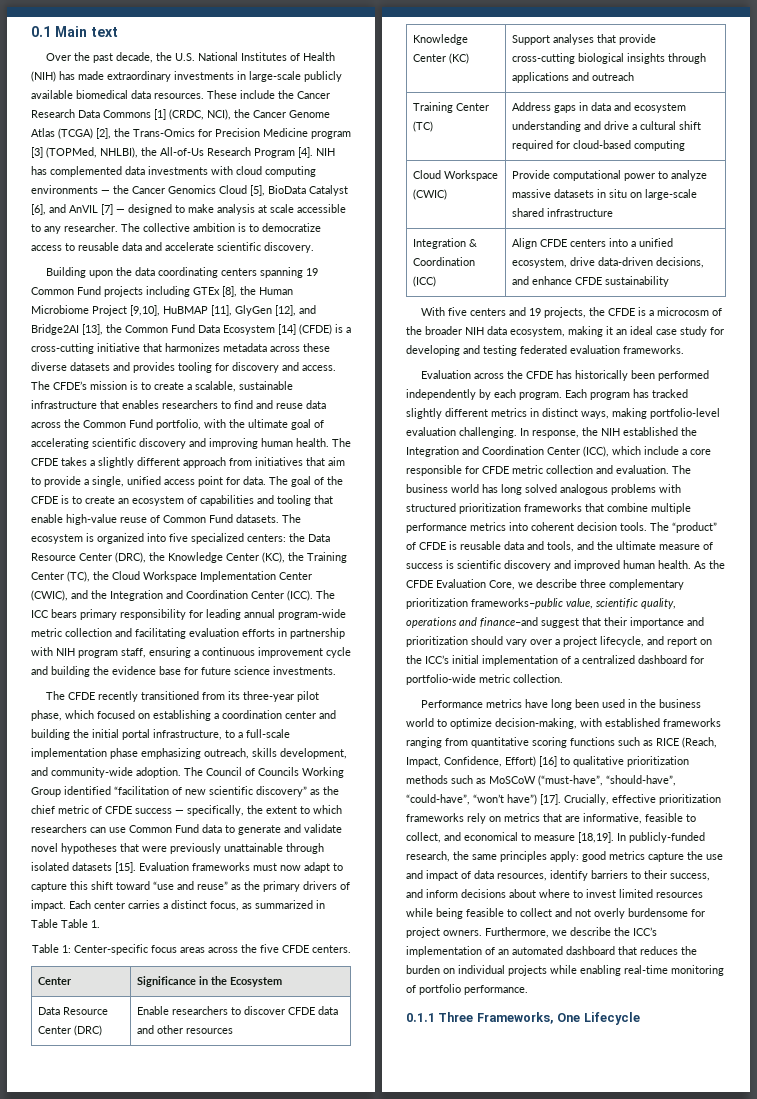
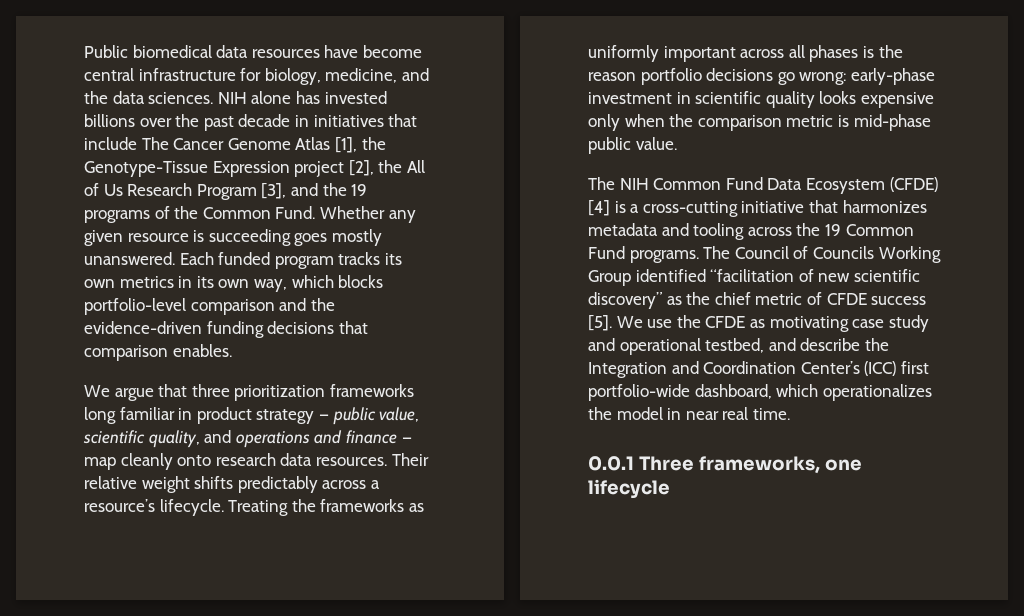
- 0.1 Main text
- Over the past decade, the U.S. National Institutes of Health (NIH) has made extraordinary investments in large-scale publicly available biomedical data resources. These include the Cancer Research Data Commons [1] (CRDC, NCI), the Cancer Genome Atlas (TCGA) [2], the Trans-Omics for Precision Medicine program [3] (TOPMed, NHLBI), the All-of-Us Research Program [4]. NIH has complemented data investments with cloud computing environments — the Cancer Genomics Cloud [5], BioData Catalyst [6], and AnVIL [7] — designed to make analysis at scale accessible to any researcher. The collective ambition is to democratize access to reusable data and accelerate scientific discovery.
- Building upon the data coordinating centers spanning 19 Common Fund projects including GTEx [8], the Human Microbiome Project [9,10], HuBMAP [11], GlyGen [12], and Bridge2AI [13], the Common Fund Data Ecosystem [14] (CFDE) is a cross-cutting initiative that harmonizes metadata across these diverse datasets and provides tooling for discovery and access. The CFDE’s mission is to create a scalable, sustainable infrastructure that enables researchers to find and reuse data across the Common Fund portfolio, with the ultimate goal of accelerating scientific discovery and improving human health. The CFDE takes a slightly different approach from initiatives that aim to provide a single, unified access point for data. The goal of the CFDE is to create an ecosystem of capabilities and tooling that enable high-value reuse of Common Fund datasets. The ecosystem is organized into five specialized centers: the Data Resource Center (DRC), the Knowledge Center (KC), the Training Center (TC), the Cloud Workspace Implementation Center (CWIC), and the Integration and Coordination Center (ICC). The ICC bears primary responsibility for leading annual program-wide metric collection and facilitating evaluation efforts in partnership with NIH program staff, ensuring a continuous improvement cycle and building the evidence base for future science investments.
- The CFDE recently transitioned from its three-year pilot phase, which focused on establishing a coordination center and building the initial portal infrastructure, to a full-scale implementation phase emphasizing outreach, skills development, and community-wide adoption.
+ Public biomedical data resources have become central infrastructure for biology, medicine, and the data sciences. NIH alone has invested billions over the past decade in initiatives that include The Cancer Genome Atlas [1], the Genotype-Tissue Expression project [2], the All of Us Research Program [3], and the 19 programs of the Common Fund. Whether any given resource is succeeding goes mostly unanswered. Each funded program tracks its own metrics in its own way, which blocks portfolio-level comparison and the evidence-driven funding decisions that comparison enables.
+ We argue that three prioritization frameworks long familiar in product strategy — public value, scientific quality, and operations and finance — map cleanly onto research data resources. Their relative weight shifts predictably across a resource’s lifecycle. Treating the frameworks as uniformly important across all phases is the reason portfolio decisions go wrong: early-phase investment in scientific quality looks expensive only when the comparison metric is mid-phase public value.
+ The NIH Common Fund Data Ecosystem (CFDE) [4] is a cross-cutting initiative that harmonizes metadata and tooling across the 19 Common Fund programs.
- The Council of Councils Working Group identified “facilitation of new scientific discovery” as the chief metric of CFDE success — specifically, the extent to which researchers can use Common Fund data to generate and validate novel hypotheses that were previously unattainable through isolated datasets [15]. Evaluation frameworks must now adapt to capture this shift toward “use and reuse” as the primary drivers of impact. Each center carries a distinct focus, as summarized in Table Table 1.
- Table 1: Center-specific focus areas across the five CFDE centers.
- Center | Significance in the Ecosystem
- Data Resource Center (DRC) | Enable researchers to discover CFDE data and other resources
- Knowledge Center (KC) | Support analyses that provide cross-cutting biological insights through applications and outreach
- Training Center (TC) | Address gaps in data and ecosystem understanding and drive a cultural shift required for cloud-based computing
- Cloud Workspace (CWIC) | Provide computational power to analyze massive datasets in situ on large-scale shared infrastructure
- Integration & Coordination (ICC) | Align CFDE centers into a unified ecosystem, drive data-driven decisions, and enhance CFDE sustainability
- With five centers and 19 projects, the CFDE is a microcosm of the broader NIH data ecosystem, making it an ideal case study for developing and testing federated evaluation frameworks.
- Evaluation across the CFDE has historically been performed independently by each program. Each program has tracked slightly different metrics in distinct ways, making portfolio-level evaluation challenging. In response, the NIH established the Integration and Coordination Center (ICC), which include a core responsible for CFDE metric collection and evaluation. The business world has long solved analogous problems with structured prioritization frameworks that combine multiple performance metrics into coherent decision tools. The “product” of CFDE is reusable data and tools, and the ultimate measure of success is scientific discovery and improved human health. As the CFDE Evaluation Core, we describe three complementary prioritization frameworks–public value, scientific quality, operations and finance–and suggest that their importance and prioritization should vary over a project lifecycle, and report on the ICC’s initial implementation of a centralized dashboard for portfolio-wide metric collection.
- Performance metrics have long been used in the business world to optimize decision-making, with established frameworks ranging from quantitative scoring functions such as RICE (Reach, Impact, Confidence, Effort) [16] to qualitative prioritization methods such as MoSCoW (“must-have”, “should-have”, “could-have”, “won’t have”) [17]. Crucially, effective prioritization frameworks rely on metrics that are informative, feasible to collect, and economical to measure [18,19]. In publicly-funded research, the same principles apply: good metrics capture the use and impact of data resources, identify barriers to their success, and inform decisions about where to invest limited resources while being feasible to collect and not overly burdensome for project owners. Furthermore, we describe the ICC’s implementation of an automated dashboard that reduces the burden on individual projects while enabling real-time monitoring of portfolio performance.
- 0.1.1 Three Frameworks, One Lifecycle
+ The Council of Councils Working Group identified “facilitation of new scientific discovery” as the chief metric of CFDE success [5]. We use the CFDE as motivating case study and operational testbed, and describe the Integration and Coordination Center’s (ICC) first portfolio-wide dashboard, which operationalizes the model in near real time.
+ 0.0.1 Three frameworks, one lifecycle

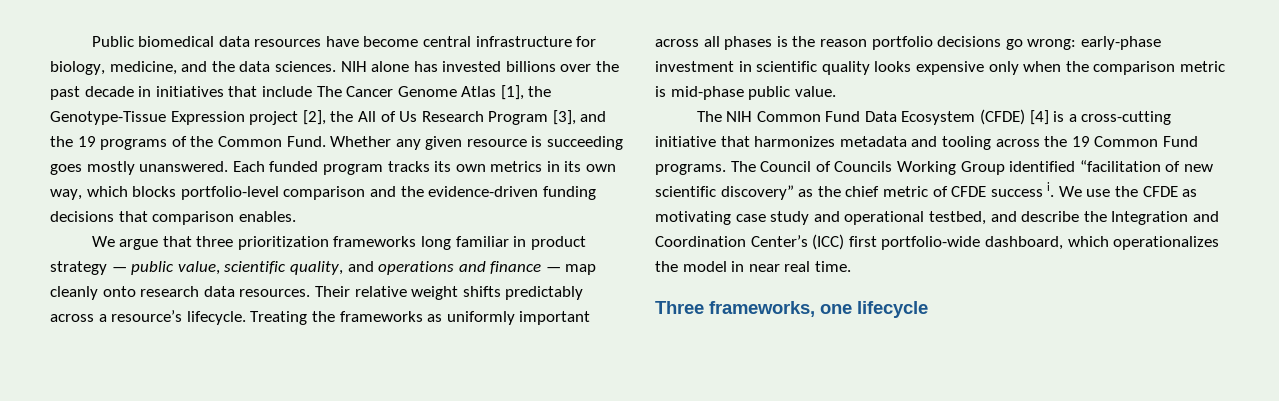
- The Council of Councils Working Group identified “facilitation of new scientific discovery” as the chief metric of CFDE success [5].
+ The Council of Councils Working Group identified “facilitation of new scientific discovery” as the chief metric of CFDE success i.
- 0.0.1 Three frameworks, one lifecycle
+ Three frameworks, one lifecycle

